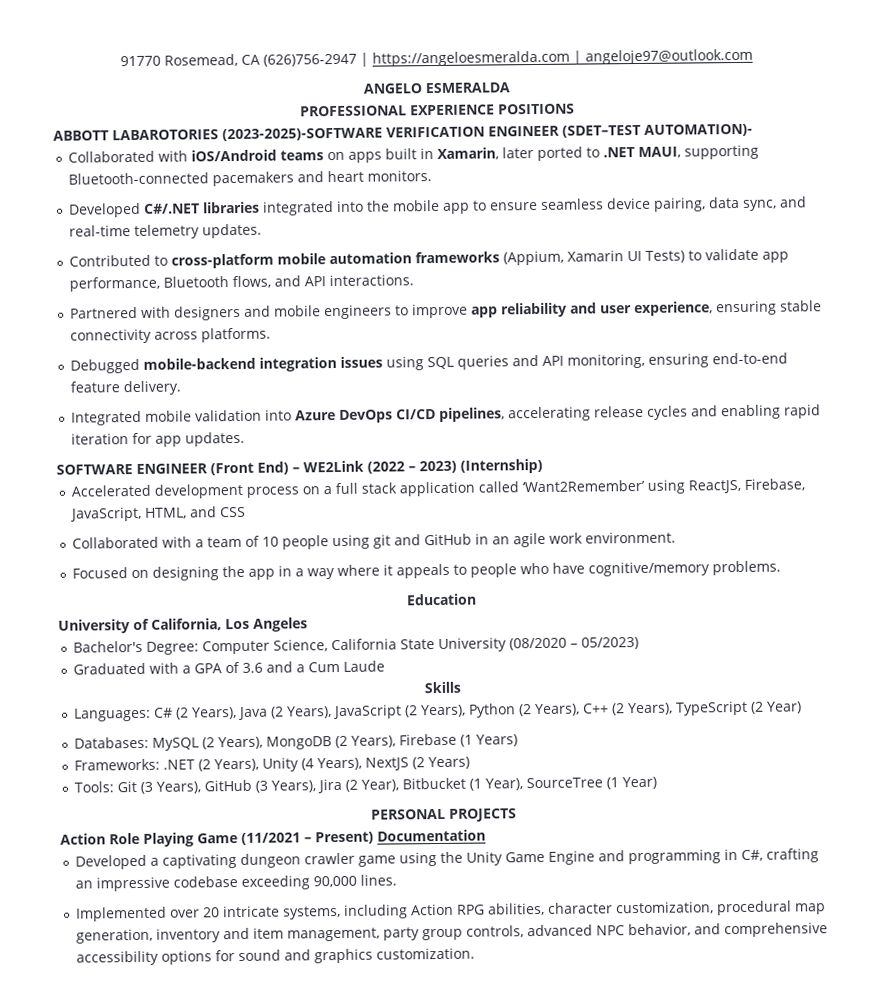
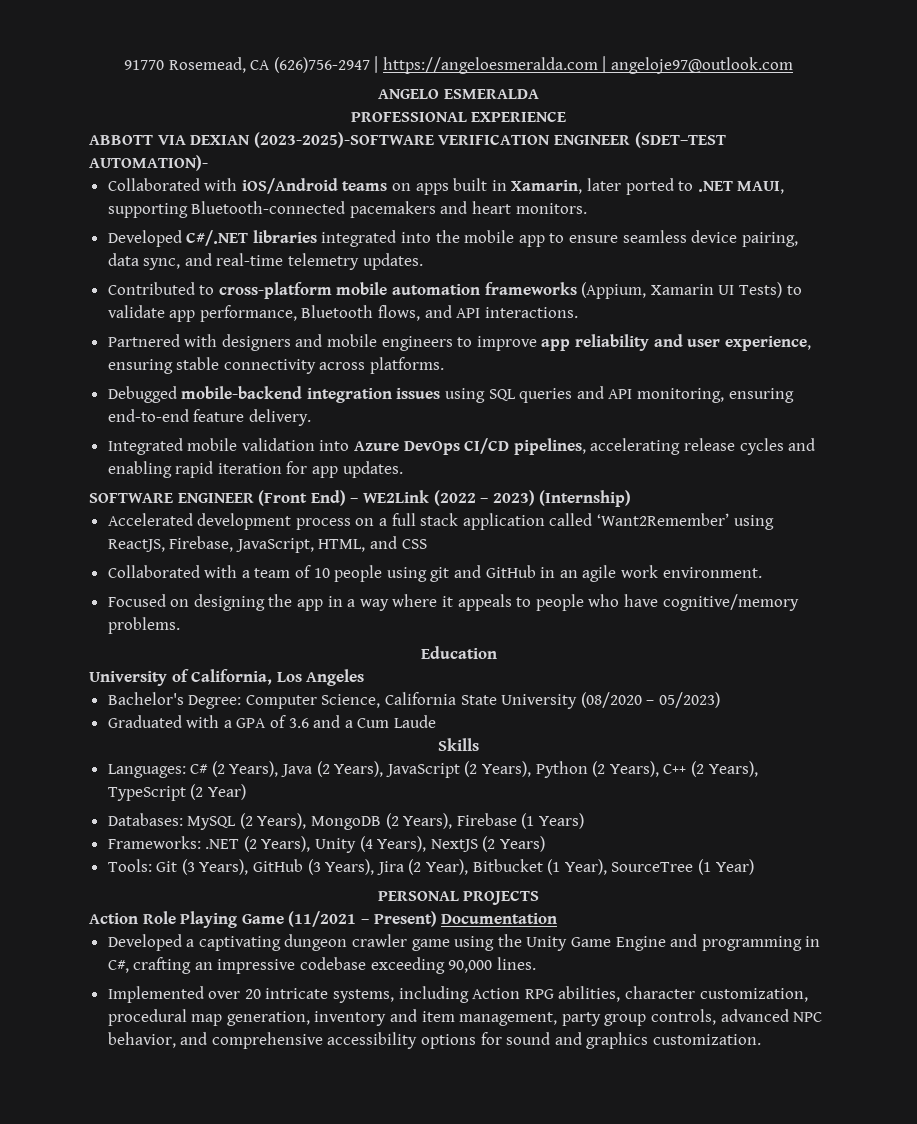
- PROFESSIONAL EXPERIENCE POSITIONS
+ PROFESSIONAL EXPERIENCE
- ABBOTT LABAROTORIES (2023-2025)-SOFTWARE VERIFICATION ENGINEER (SDET–TEST AUTOMATION)-
+ ABBOTT VIA DEXIAN (2023-2025)-SOFTWARE VERIFICATION ENGINEER (SDET–TEST AUTOMATION)-

